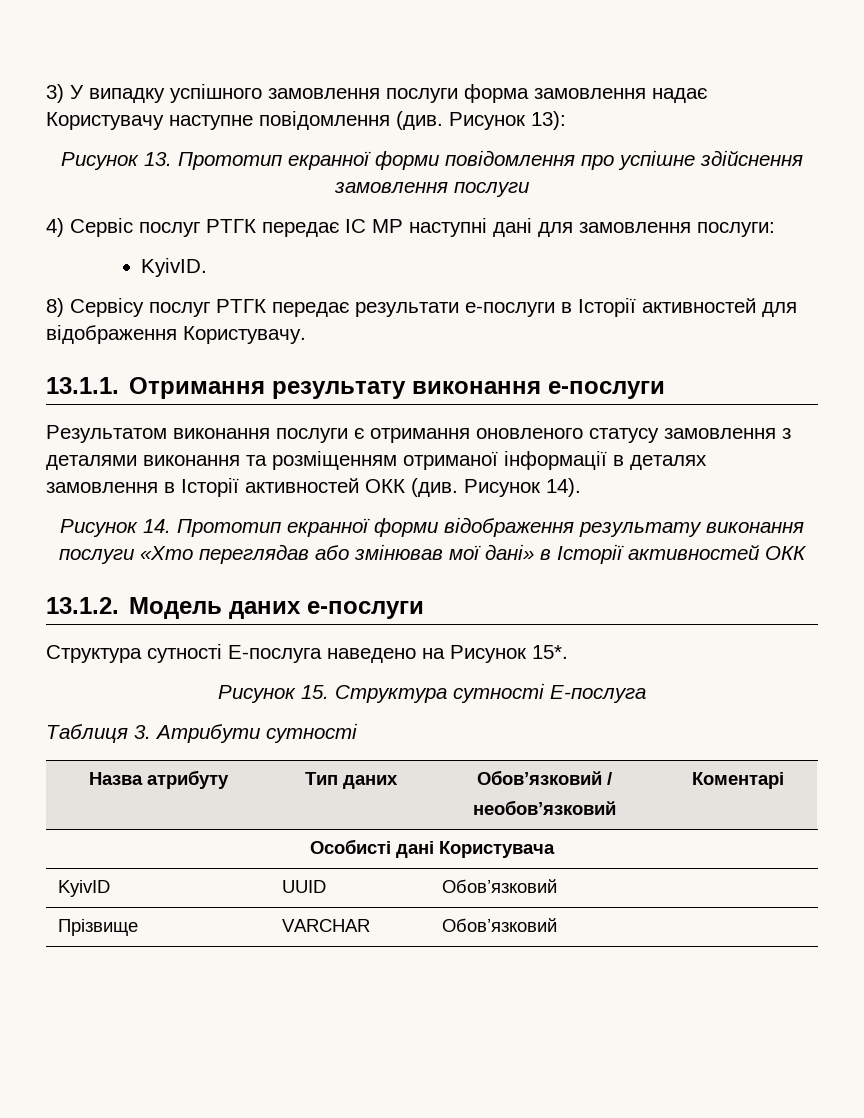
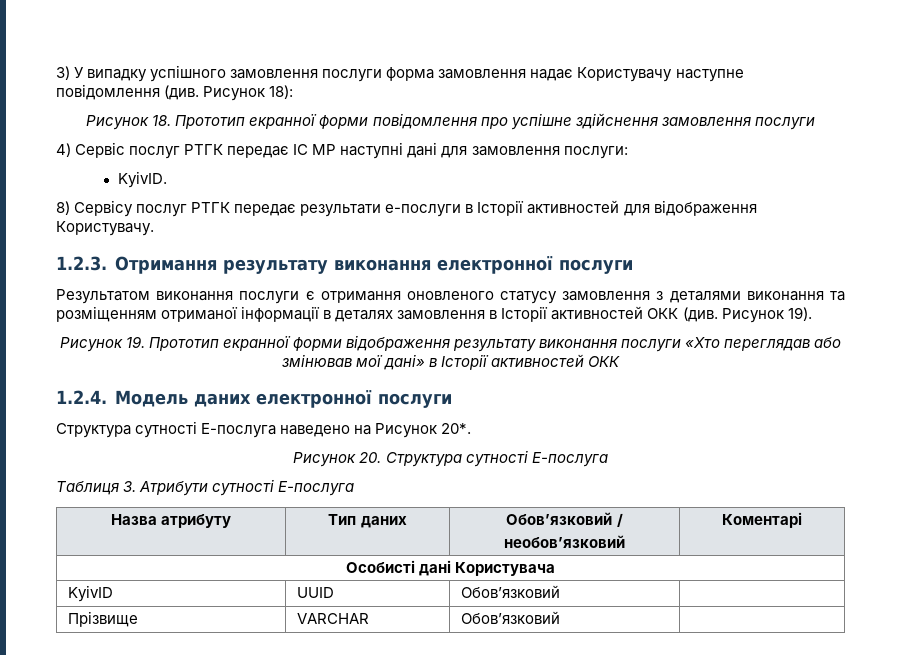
- Рисунок 13):
- Рисунок 13. Прототип екранної форми повідомлення про успішне здійснення замовлення послуги
+ Рисунок 18):
+ Рисунок 18. Прототип екранної форми повідомлення про успішне здійснення замовлення послуги
- 13.1.1. Отримання результату виконання е-послуги
+ 1.2.3. Отримання результату виконання електронної послуги
- Рисунок 14).
- Рисунок 14. Прототип екранної форми відображення результату виконання послуги «Хто переглядав або змінював мої дані» в Історії активностей ОКК
+ Рисунок 19).
+ Рисунок 19. Прототип екранної форми відображення результату виконання послуги «Хто переглядав або змінював мої дані» в Історії активностей ОКК
- 13.1.2. Модель даних е-послуги
+ 1.2.4. Модель даних електронної послуги
- Структура сутності Е-послуга наведено на Рисунок 15*.
- Рисунок 15. Структура сутності Е-послуга
+ Структура сутності Е-послуга наведено на Рисунок 20*.
+ Рисунок 20. Структура сутності Е-послуга
- Таблиця 3. Атрибути сутності
+ Таблиця 3. Атрибути сутності Е-послуга

